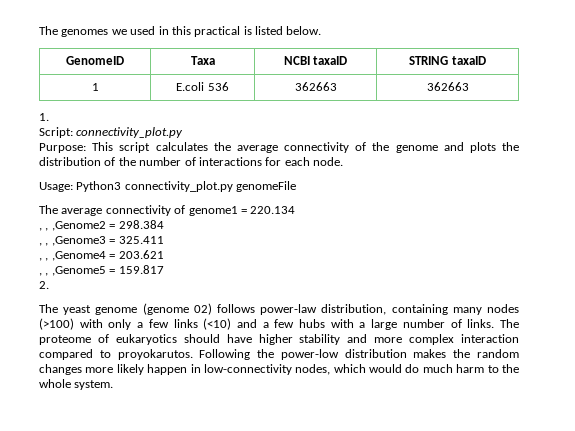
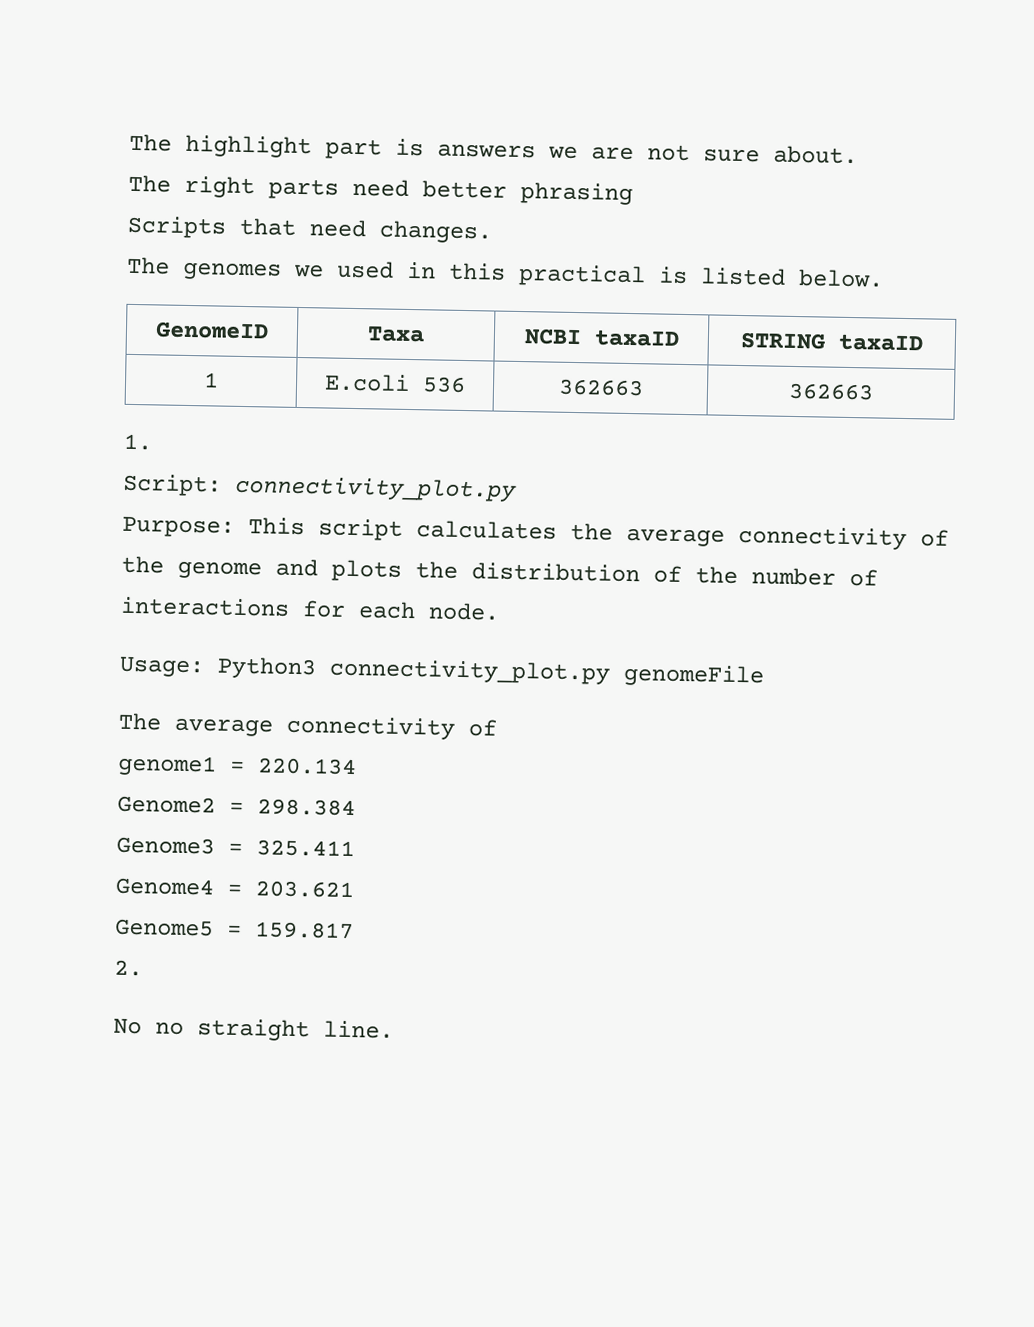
+ The highlight part is answers we are not sure about.
+ The right parts need better phrasing
+ Scripts that need changes.
- The average connectivity of genome1 = 220.134
+ The average connectivity of
+ genome1 = 220.134
- , , ,Genome2 = 298.384
+ Genome2 = 298.384
- , , ,Genome3 = 325.411
+ Genome3 = 325.411
- , , ,Genome4 = 203.621
+ Genome4 = 203.621
- , , ,Genome5 = 159.817
+ Genome5 = 159.817
- The yeast genome (genome 02) follows power-law distribution, containing many nodes (>100) with only a few links (<10) and a few hubs with a large number of links. The proteome of eukaryotics should have higher stability and more complex interaction compared to proyokarutos. Following the power-low distribution makes the random changes more likely happen in low-connectivity nodes, which would do much harm to the whole system.
+ No no straight line.

